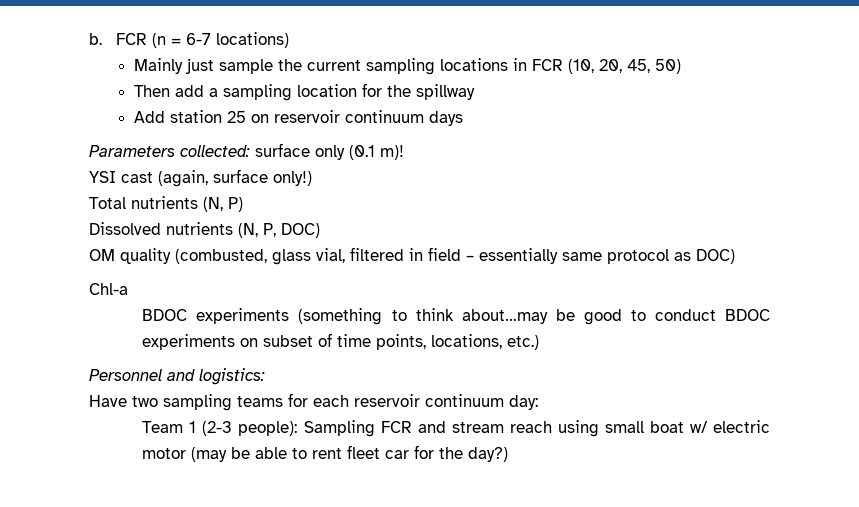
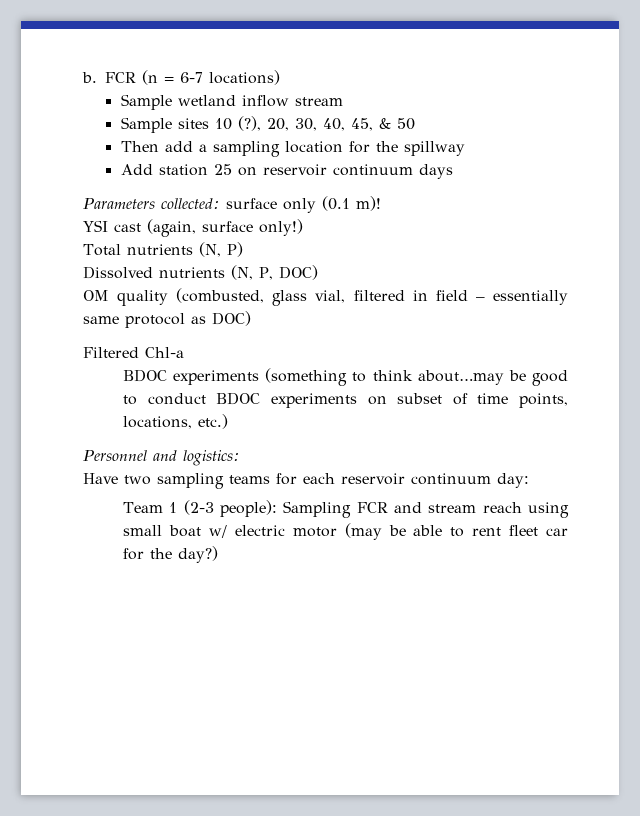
- Mainly just sample the current sampling locations in FCR (10, 20, 45, 50)
+ Sample wetland inflow stream
+ Sample sites 10 (?), 20, 30, 40, 45, & 50
- Chl-a
+ Filtered Chl-a

